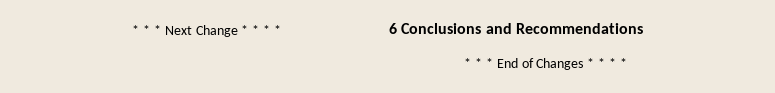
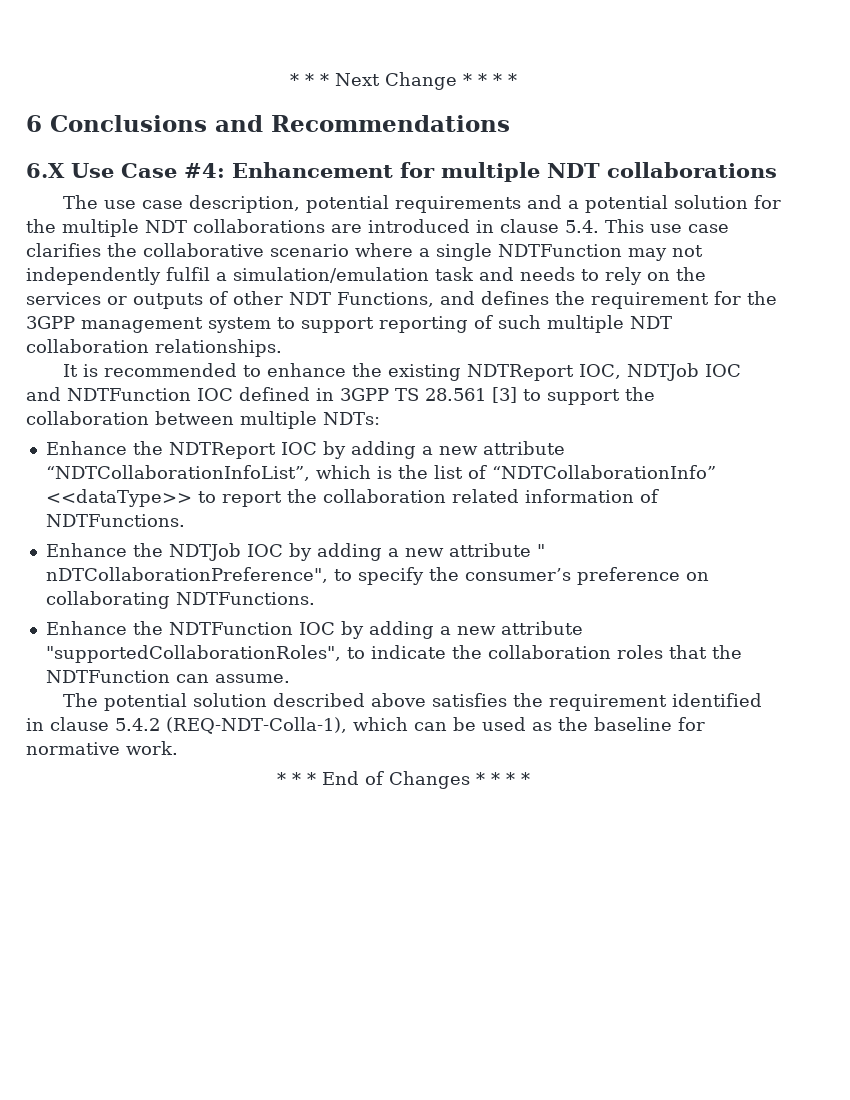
+ 6.X Use Case #4: Enhancement for multiple NDT collaborations
+ The use case description, potential requirements and a potential solution for the multiple NDT collaborations are introduced in clause 5.4. This use case clarifies the collaborative scenario where a single NDTFunction may not independently fulfil a simulation/emulation task and needs to rely on the services or outputs of other NDT Functions, and defines the requirement for the 3GPP management system to support reporting of such multiple NDT collaboration relationships.
+ It is recommended to enhance the existing NDTReport IOC, NDTJob IOC and NDTFunction IOC defined in 3GPP TS 28.561 [3] to support the collaboration between multiple NDTs:
+ Enhance the NDTReport IOC by adding a new attribute “NDTCollaborationInfoList”, which is the list of “NDTCollaborationInfo” <<dataType>> to report the collaboration related information of NDTFunctions.
+ Enhance the NDTJob IOC by adding a new attribute " nDTCollaborationPreference", to specify the consumer’s preference on collaborating NDTFunctions.
+ Enhance the NDTFunction IOC by adding a new attribute "supportedCollaborationRoles", to indicate the collaboration roles that the NDTFunction can assume.
+ The potential solution described above satisfies the requirement identified in clause 5.4.2 (REQ-NDT-Colla-1), which can be used as the baseline for normative work.

